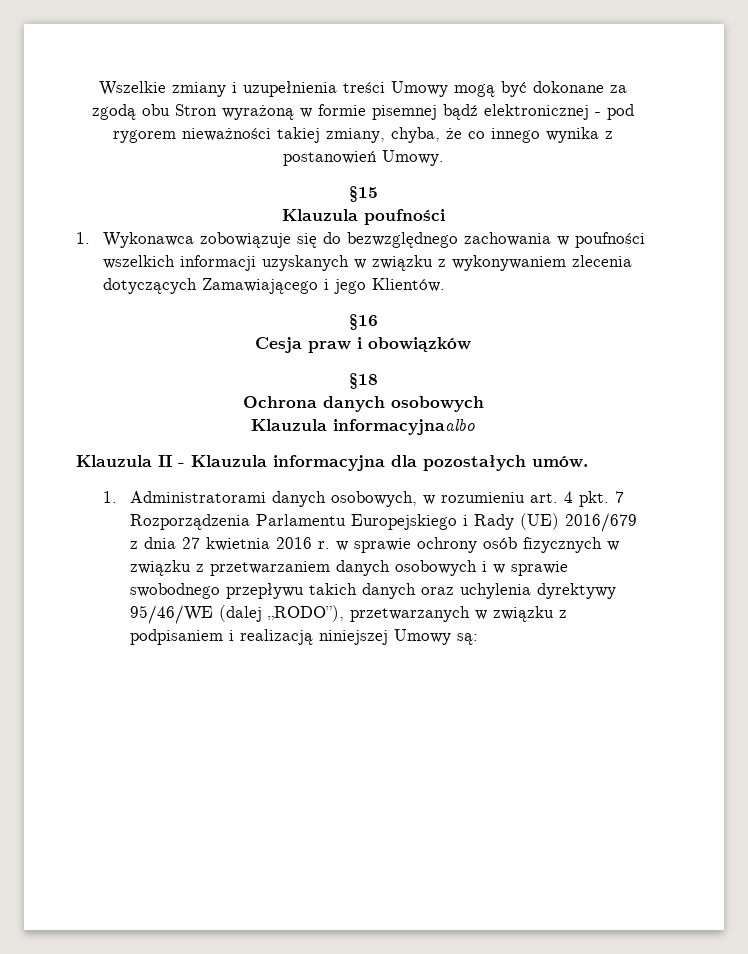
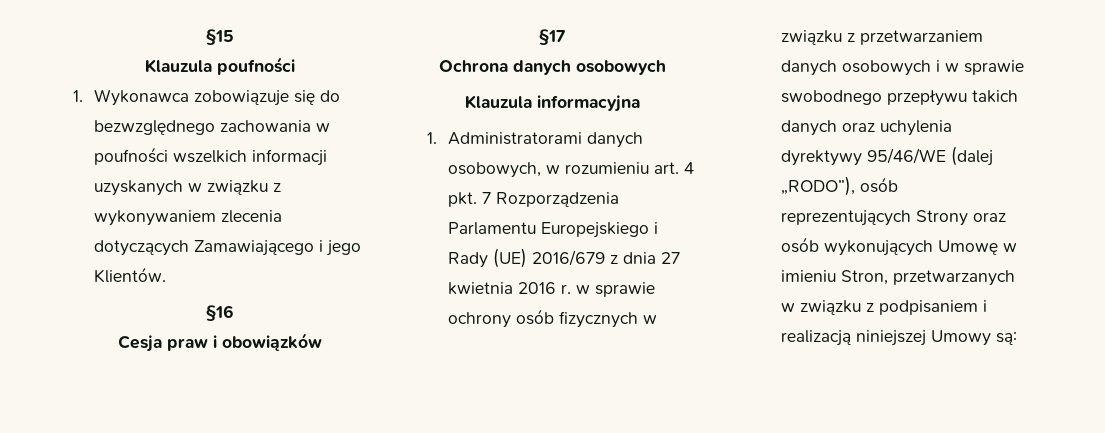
- Wszelkie zmiany i uzupełnienia treści Umowy mogą być dokonane za zgodą obu Stron wyrażoną w formie pisemnej bądź elektronicznej - pod rygorem nieważności takiej zmiany, chyba, że co innego wynika z postanowień Umowy.
- §18
+ §17
- Klauzula informacyjnaalbo
- Klauzula II - Klauzula informacyjna dla pozostałych umów.
+ Klauzula informacyjna
- 1. Administratorami danych osobowych, w rozumieniu art. 4 pkt. 7 Rozporządzenia Parlamentu Europejskiego i Rady (UE) 2016/679 z dnia 27 kwietnia 2016 r. w sprawie ochrony osób fizycznych w związku z przetwarzaniem danych osobowych i w sprawie swobodnego przepływu takich danych oraz uchylenia dyrektywy 95/46/WE (dalej „RODO”), przetwarzanych w związku z podpisaniem i realizacją niniejszej Umowy są:
+ 1. Administratorami danych osobowych, w rozumieniu art. 4 pkt. 7 Rozporządzenia Parlamentu Europejskiego i Rady (UE) 2016/679 z dnia 27 kwietnia 2016 r. w sprawie ochrony osób fizycznych w związku z przetwarzaniem danych osobowych i w sprawie swobodnego przepływu takich danych oraz uchylenia dyrektywy 95/46/WE (dalej „RODO”), osób reprezentujących Strony oraz osób wykonujących Umowę w imieniu Stron, przetwarzanych w związku z podpisaniem i realizacją niniejszej Umowy są:

